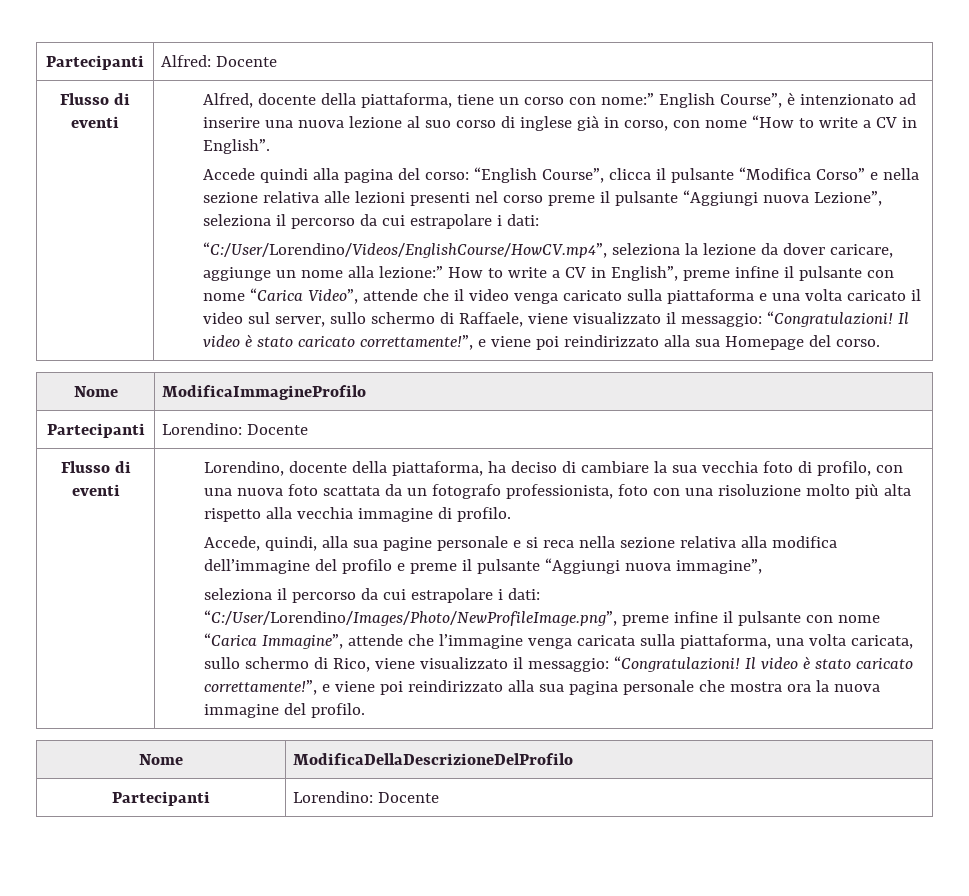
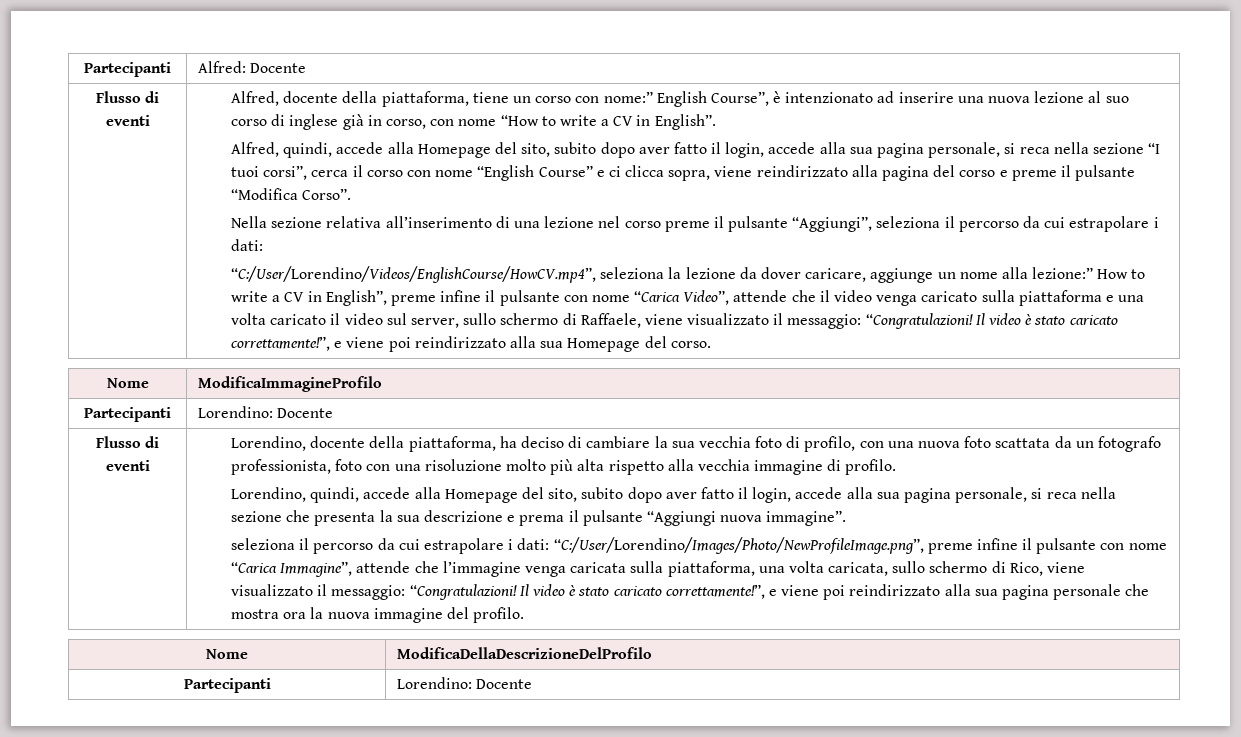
- Accede quindi alla pagina del corso: “English Course”, clicca il pulsante “Modifica Corso” e nella sezione relativa alle lezioni presenti nel corso preme il pulsante “Aggiungi nuova Lezione”, seleziona il percorso da cui estrapolare i dati:
+ Alfred, quindi, accede alla Homepage del sito, subito dopo aver fatto il login, accede alla sua pagina personale, si reca nella sezione “I tuoi corsi”, cerca il corso con nome “English Course” e ci clicca sopra, viene reindirizzato alla pagina del corso e preme il pulsante “Modifica Corso”.
+ Nella sezione relativa all’inserimento di una lezione nel corso preme il pulsante “Aggiungi”, seleziona il percorso da cui estrapolare i dati:
- Accede, quindi, alla sua pagine personale e si reca nella sezione relativa alla modifica dell’immagine del profilo e preme il pulsante “Aggiungi nuova immagine”,
+ Lorendino, quindi, accede alla Homepage del sito, subito dopo aver fatto il login, accede alla sua pagina personale, si reca nella sezione che presenta la sua descrizione e prema il pulsante “Aggiungi nuova immagine”.

